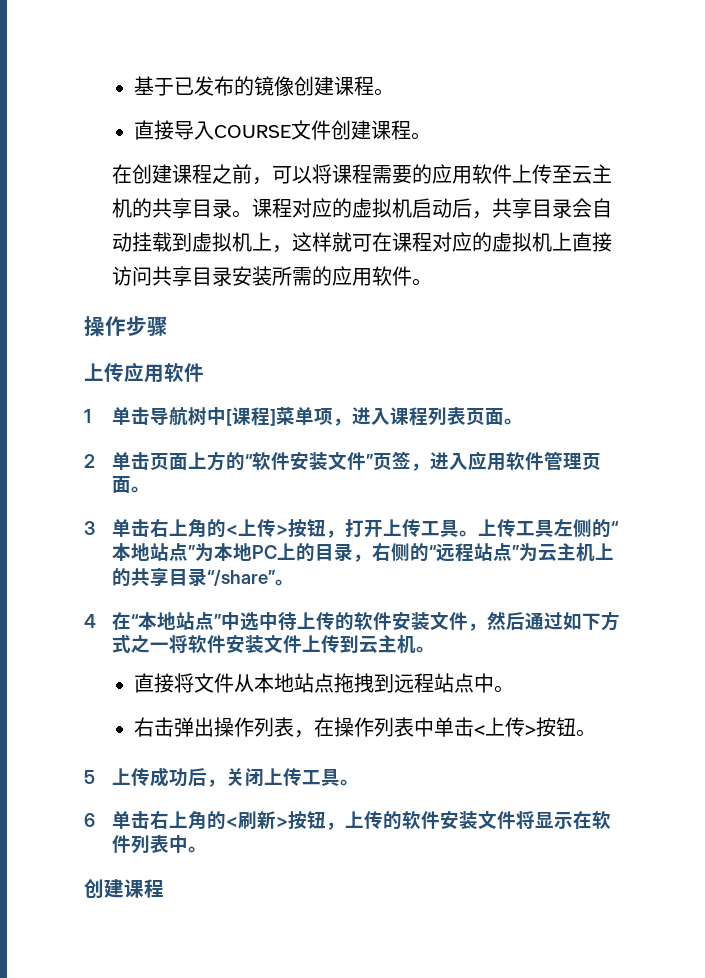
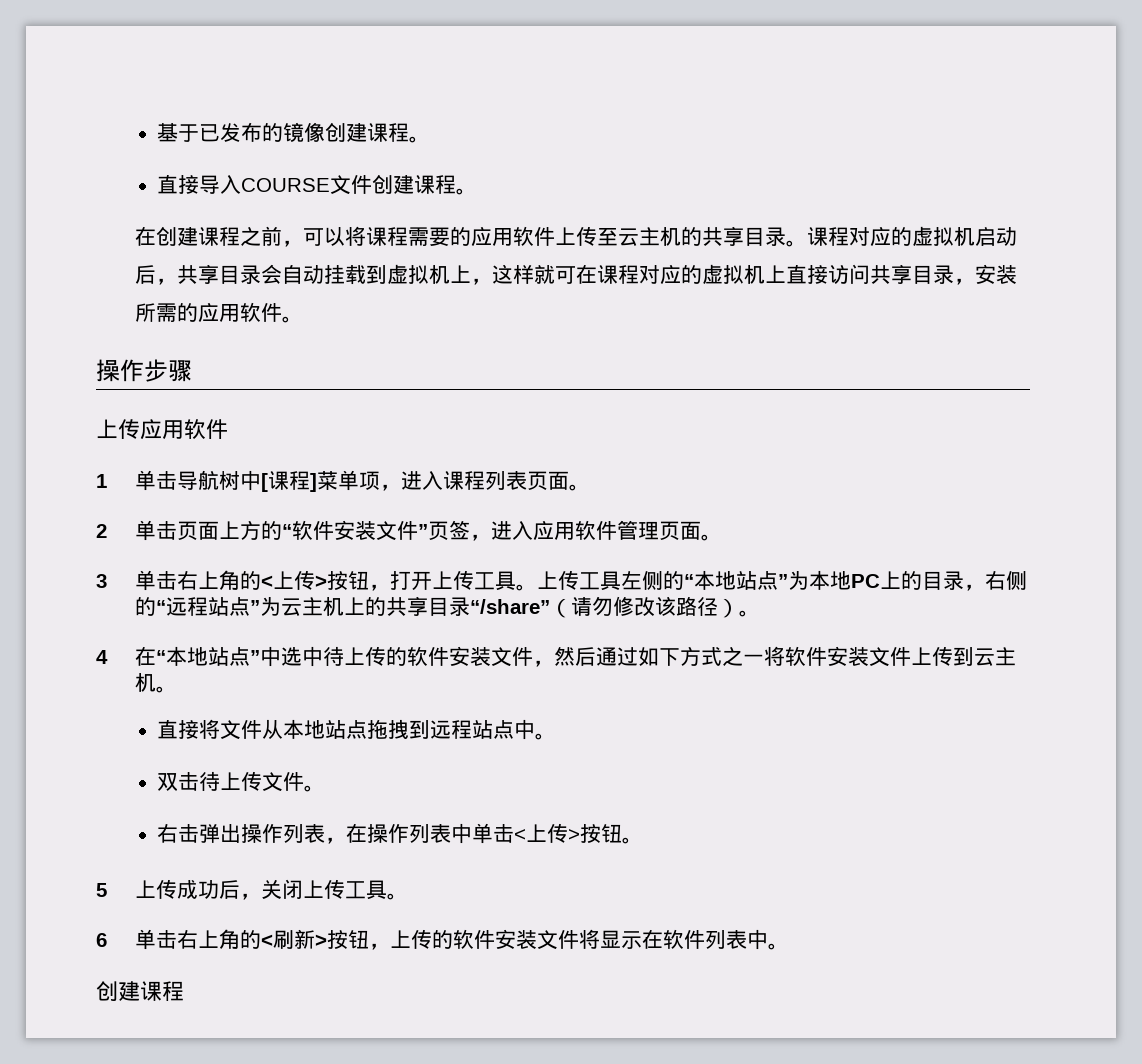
- 课程对应的虚拟机启动后，共享目录会自动挂载到虚拟机上，这样就可在课程对应的虚拟机上直接访问共享目录安装所需的应用软件。
+ 课程对应的虚拟机启动后，共享目录会自动挂载到虚拟机上，这样就可在课程对应的虚拟机上直接访问共享目录，安装所需的应用软件。
- 上传工具左侧的“本地站点”为本地PC上的目录，右侧的“远程站点”为云主机上的共享目录“/share”。
+ 上传工具左侧的“本地站点”为本地PC上的目录，右侧的“远程站点”为云主机上的共享目录“/share”（请勿修改该路径）。
+ 双击待上传文件。

